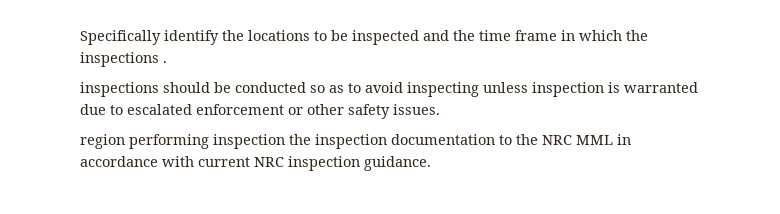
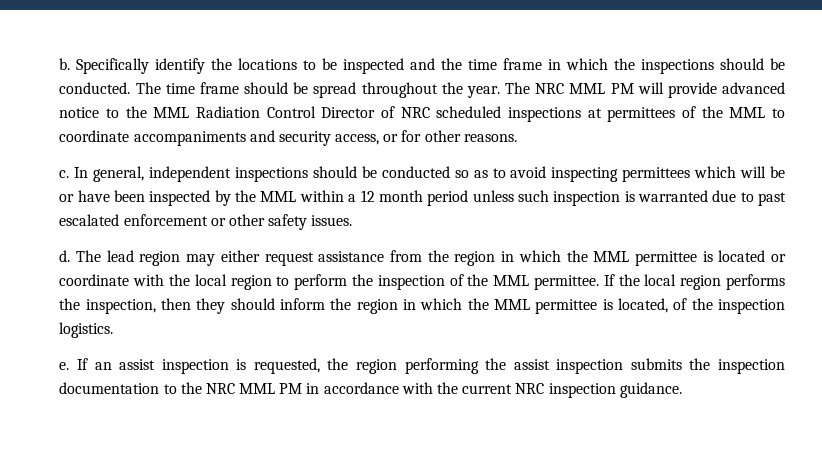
+ b.
- Specifically identify the locations to be inspected and the time frame in which the inspections .
- inspections should be conducted so as to avoid inspecting unless inspection is warranted due to escalated enforcement or other safety issues.
+ Specifically identify the locations to be inspected and the time frame in which the inspections should be conducted. The time frame should be spread throughout the year. The NRC MML PM will provide advanced notice to the MML Radiation Control Director of NRC scheduled inspections at permittees of the MML to coordinate accompaniments and security access, or for other reasons.
+ c. In general, independent inspections should be conducted so as to avoid inspecting permittees which will be or have been inspected by the MML within a 12 month period unless such inspection is warranted due to past escalated enforcement or other safety issues.
- region performing inspection the inspection documentation to the NRC MML in accordance with current NRC inspection guidance.
+ d. The lead region may either request assistance from the region in which the MML permittee is located or coordinate with the local region to perform the inspection of the MML permittee. If the local region performs the inspection, then they should inform the region in which the MML permittee is located, of the inspection logistics.
+ e. If an assist inspection is requested, the region performing the assist inspection submits the inspection documentation to the NRC MML PM in accordance with the current NRC inspection guidance.

